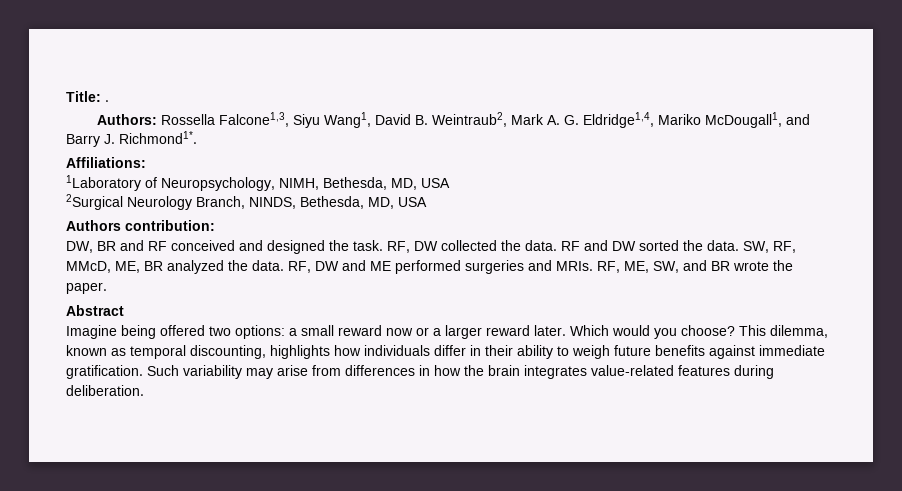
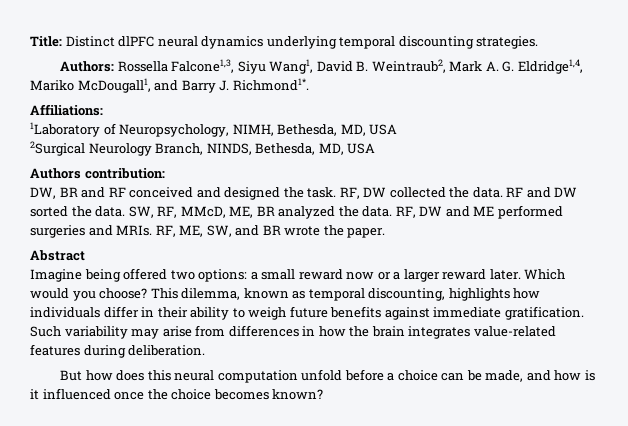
- Title: .
+ Title: Distinct dlPFC neural dynamics underlying temporal discounting strategies.
+ But how does this neural computation unfold before a choice can be made, and how is it influenced once the choice becomes known?

